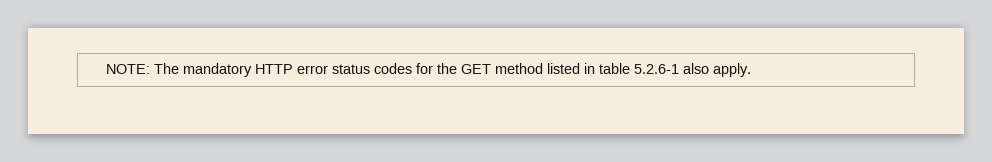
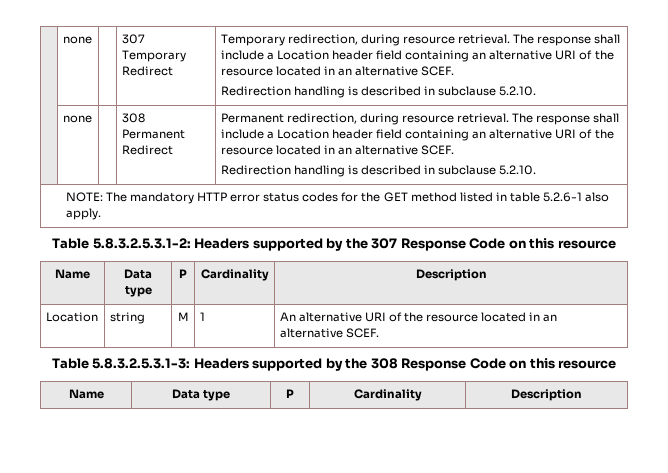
+ | none | | 307 Temporary Redirect | Temporary redirection, during resource retrieval. The response shall include a Location header field containing an alternative URI of the resource located in an alternative SCEF.
+ Redirection handling is described in subclause 5.2.10.
+ | none | | 308 Permanent Redirect | Permanent redirection, during resource retrieval. The response shall include a Location header field containing an alternative URI of the resource located in an alternative SCEF.
+ Redirection handling is described in subclause 5.2.10.
+ Table 5.8.3.2.5.3.1-2: Headers supported by the 307 Response Code on this resource
+ Name | Data type | P | Cardinality | Description
+ Location | string | M | 1 | An alternative URI of the resource located in an alternative SCEF.
+ Table 5.8.3.2.5.3.1-3: Headers supported by the 308 Response Code on this resource
+ Name | Data type | P | Cardinality | Description

